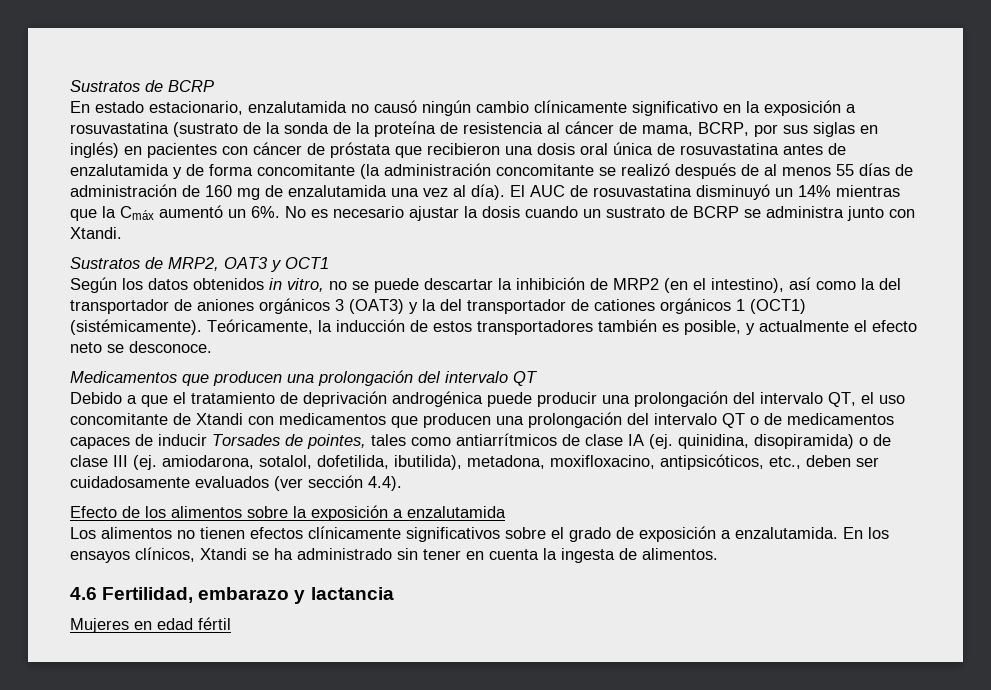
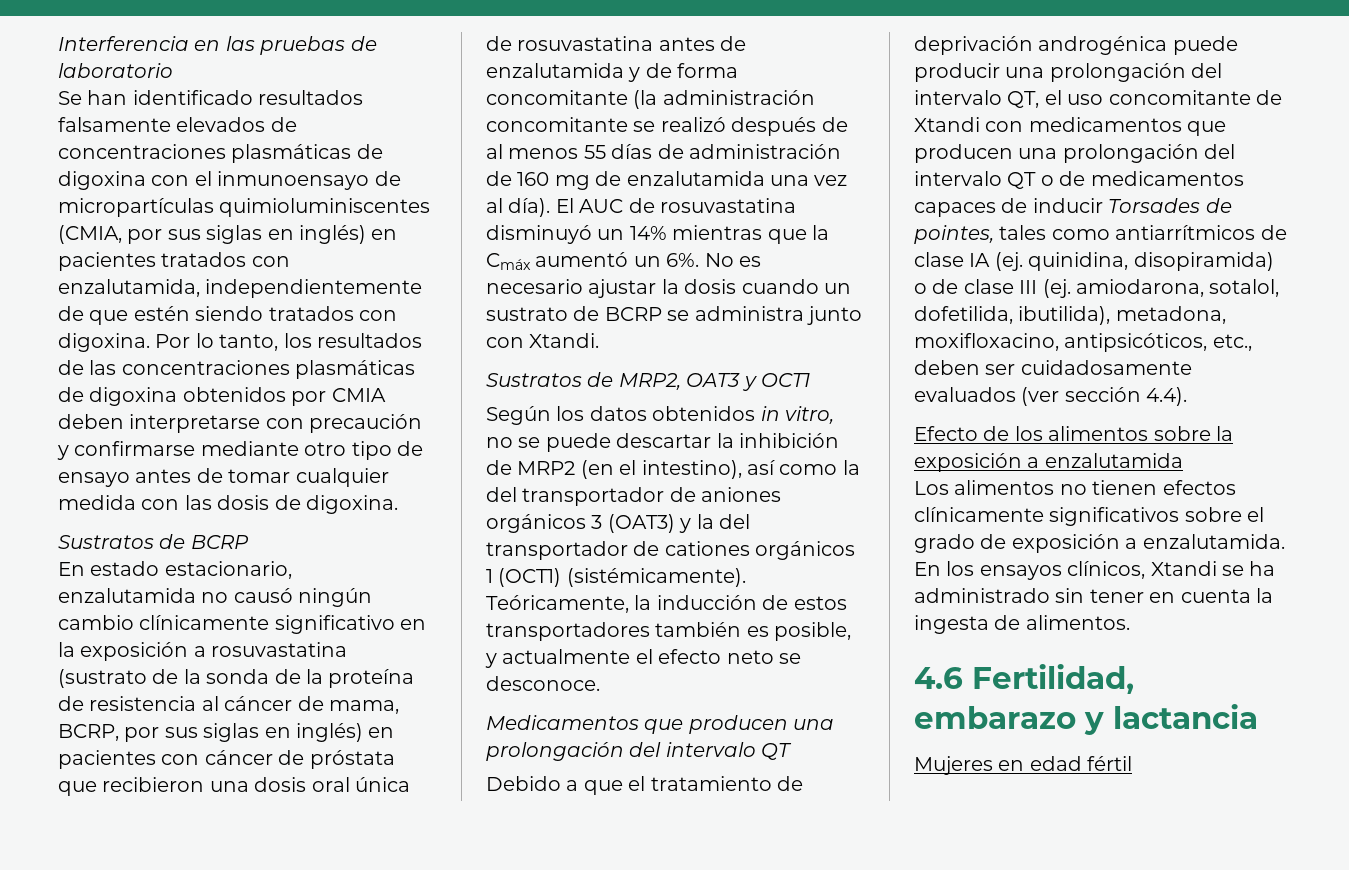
+ Interferencia en las pruebas de laboratorio
+ Se han identificado resultados falsamente elevados de concentraciones plasmáticas de digoxina con el inmunoensayo de micropartículas quimioluminiscentes (CMIA, por sus siglas en inglés) en pacientes tratados con enzalutamida, independientemente de que estén siendo tratados con digoxina. Por lo tanto, los resultados de las concentraciones plasmáticas de digoxina obtenidos por CMIA deben interpretarse con precaución y confirmarse mediante otro tipo de ensayo antes de tomar cualquier medida con las dosis de digoxina.

